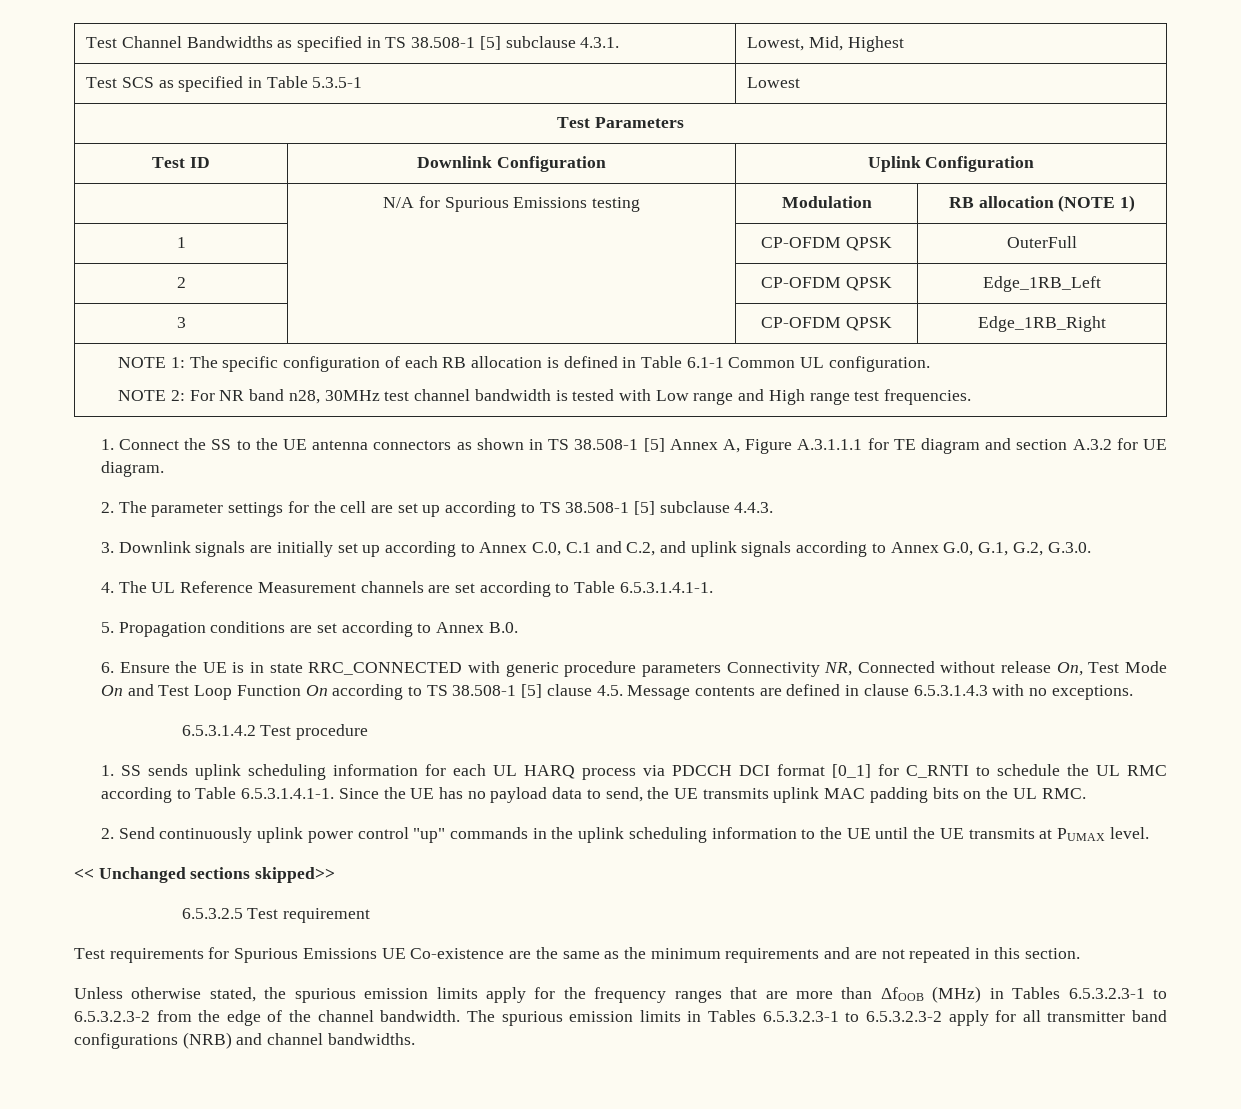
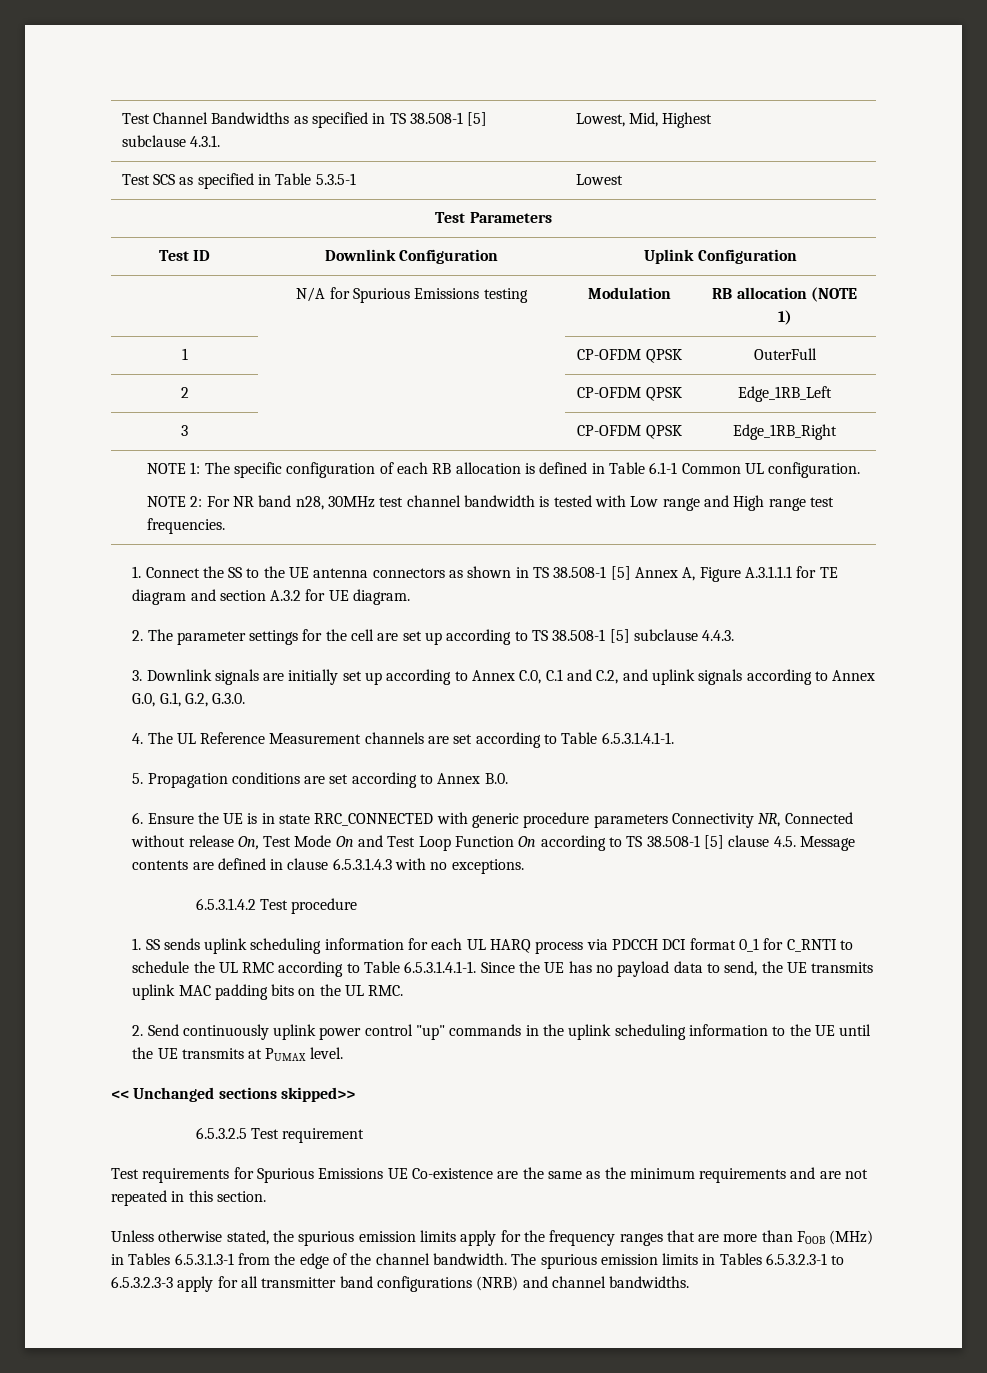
- 1. SS sends uplink scheduling information for each UL HARQ process via PDCCH DCI format [0_1] for C_RNTI to schedule the UL RMC according to Table 6.5.3.1.4.1-1. Since the UE has no payload data to send, the UE transmits uplink MAC padding bits on the UL RMC.
+ 1. SS sends uplink scheduling information for each UL HARQ process via PDCCH DCI format 0_1 for C_RNTI to schedule the UL RMC according to Table 6.5.3.1.4.1-1. Since the UE has no payload data to send, the UE transmits uplink MAC padding bits on the UL RMC.
- Unless otherwise stated, the spurious emission limits apply for the frequency ranges that are more than ΔfOOB (MHz) in Tables 6.5.3.2.3-1 to 6.5.3.2.3-2 from the edge of the channel bandwidth.
+ Unless otherwise stated, the spurious emission limits apply for the frequency ranges that are more than FOOB (MHz) in Tables 6.5.3.1.3-1 from the edge of the channel bandwidth.
- The spurious emission limits in Tables 6.5.3.2.3-1 to 6.5.3.2.3-2 apply for all transmitter band configurations (NRB) and channel bandwidths.
+ The spurious emission limits in Tables 6.5.3.2.3-1 to 6.5.3.2.3-3 apply for all transmitter band configurations (NRB) and channel bandwidths.

